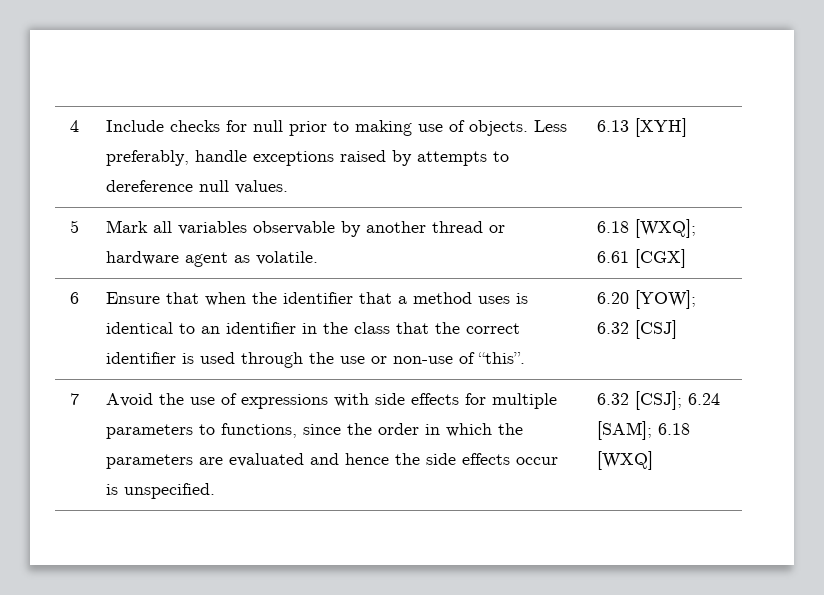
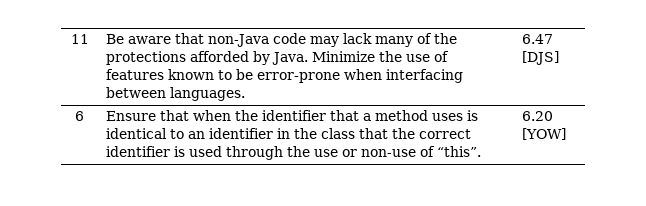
- 4 | Include checks for null prior to making use of objects. Less preferably, handle exceptions raised by attempts to dereference null values. | 6.13 [XYH]
- 5 | Mark all variables observable by another thread or hardware agent as volatile. | 6.18 [WXQ]; 6.61 [CGX]
+ 11 | Be aware that non-Java code may lack many of the protections afforded by Java. Minimize the use of features known to be error-prone when interfacing between languages. | 6.47 [DJS]
- 6 | Ensure that when the identifier that a method uses is identical to an identifier in the class that the correct identifier is used through the use or non-use of “this”. | 6.20 [YOW]; 6.32 [CSJ]
- 7 | Avoid the use of expressions with side effects for multiple parameters to functions, since the order in which the parameters are evaluated and hence the side effects occur is unspecified. | 6.32 [CSJ]; 6.24 [SAM]; 6.18 [WXQ]
+ 6 | Ensure that when the identifier that a method uses is identical to an identifier in the class that the correct identifier is used through the use or non-use of “this”. | 6.20 [YOW]

